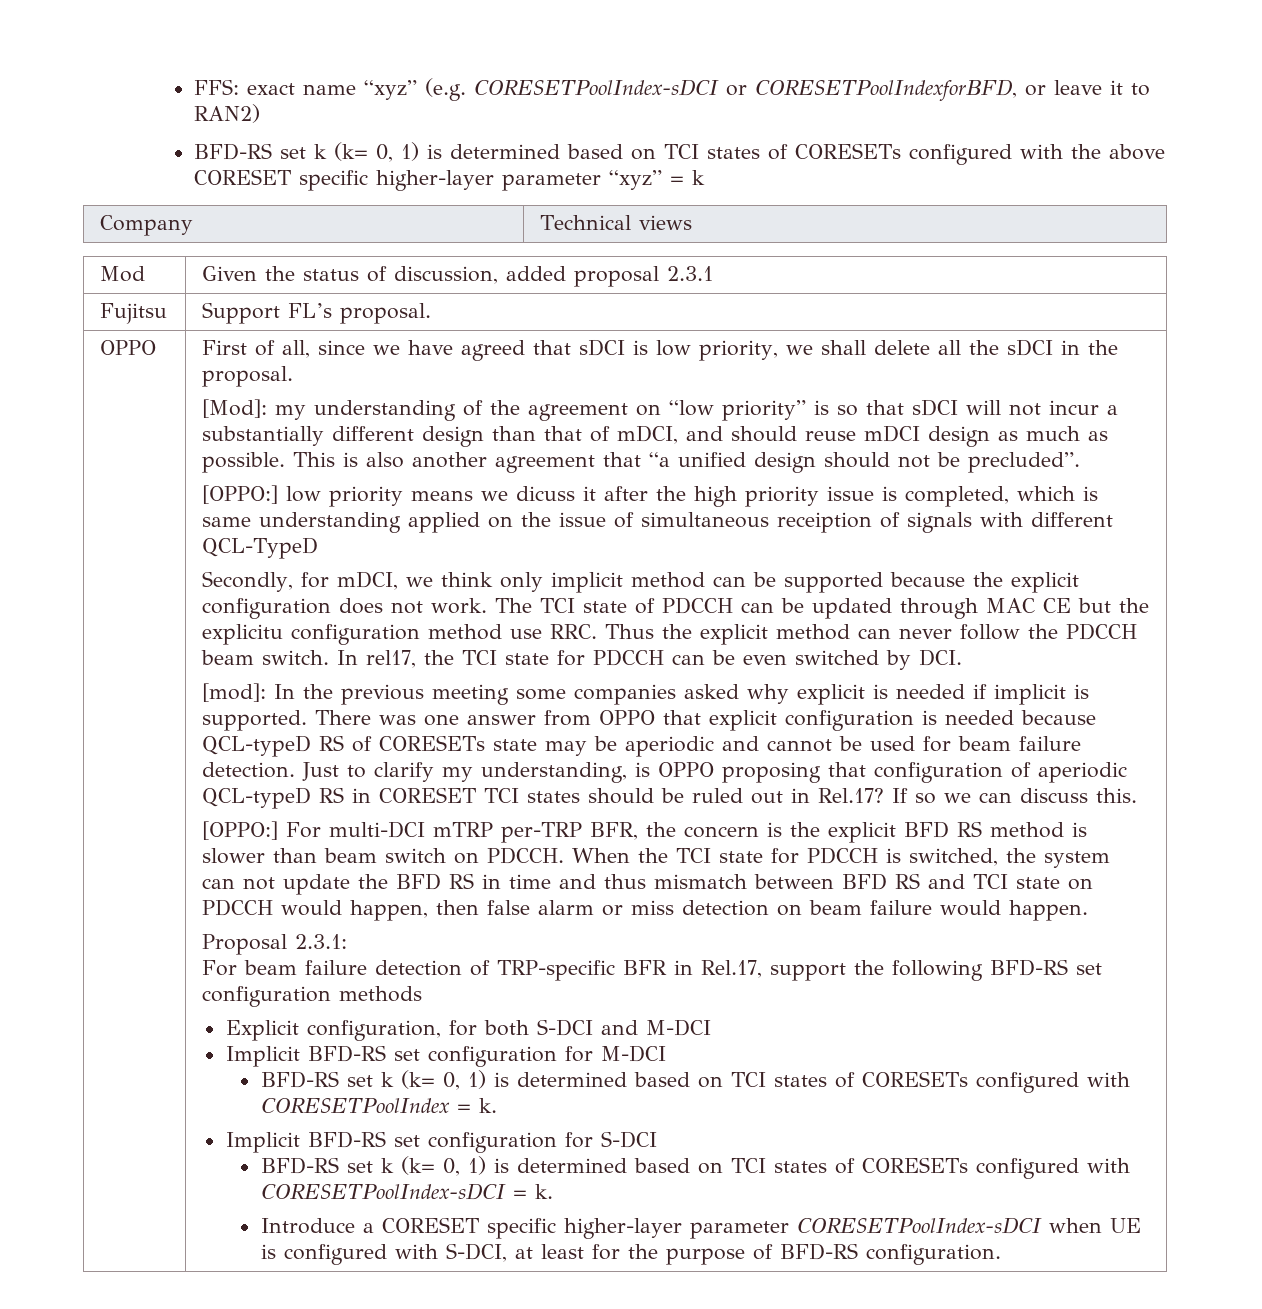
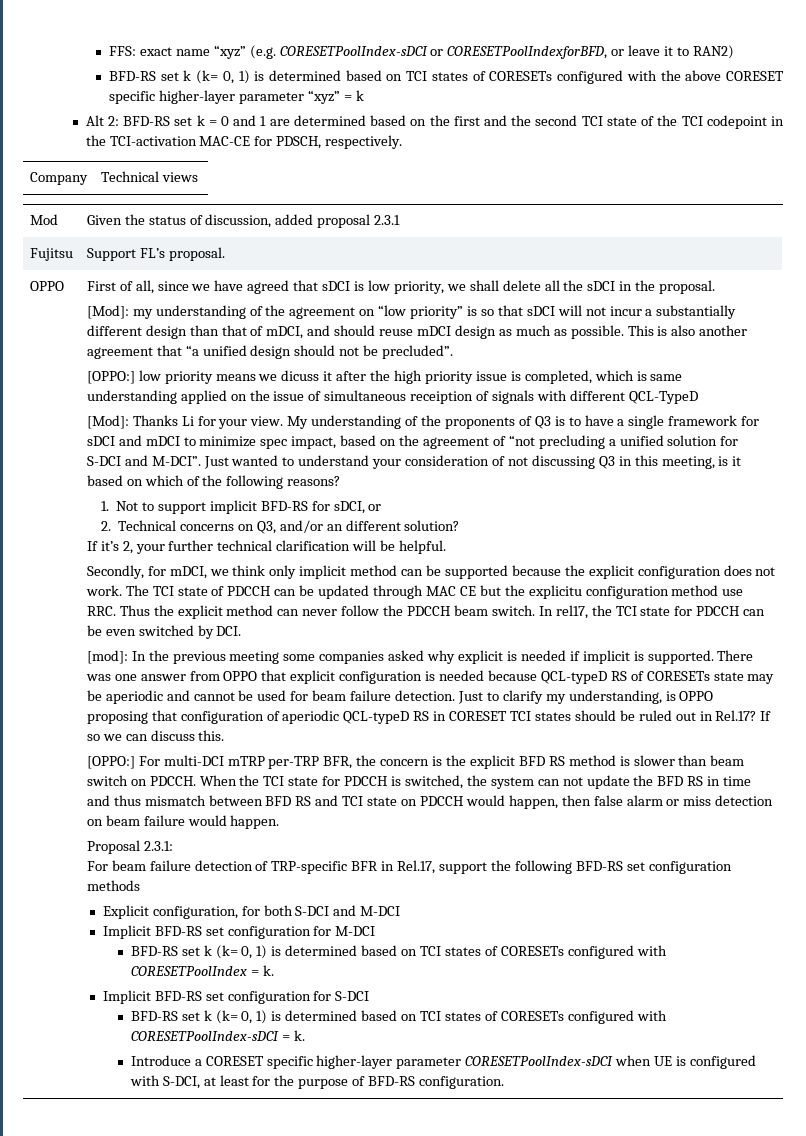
+ Alt 2: BFD-RS set k = 0 and 1 are determined based on the first and the second TCI state of the TCI codepoint in the TCI-activation MAC-CE for PDSCH, respectively.
+ [Mod]: Thanks Li for your view. My understanding of the proponents of Q3 is to have a single framework for sDCI and mDCI to minimize spec impact, based on the agreement of “not precluding a unified solution for S-DCI and M-DCI”. Just wanted to understand your consideration of not discussing Q3 in this meeting, is it based on which of the following reasons?
+ 1. Not to support implicit BFD-RS for sDCI, or
+ 2. Technical concerns on Q3, and/or an different solution?
+ If it’s 2, your further technical clarification will be helpful.

